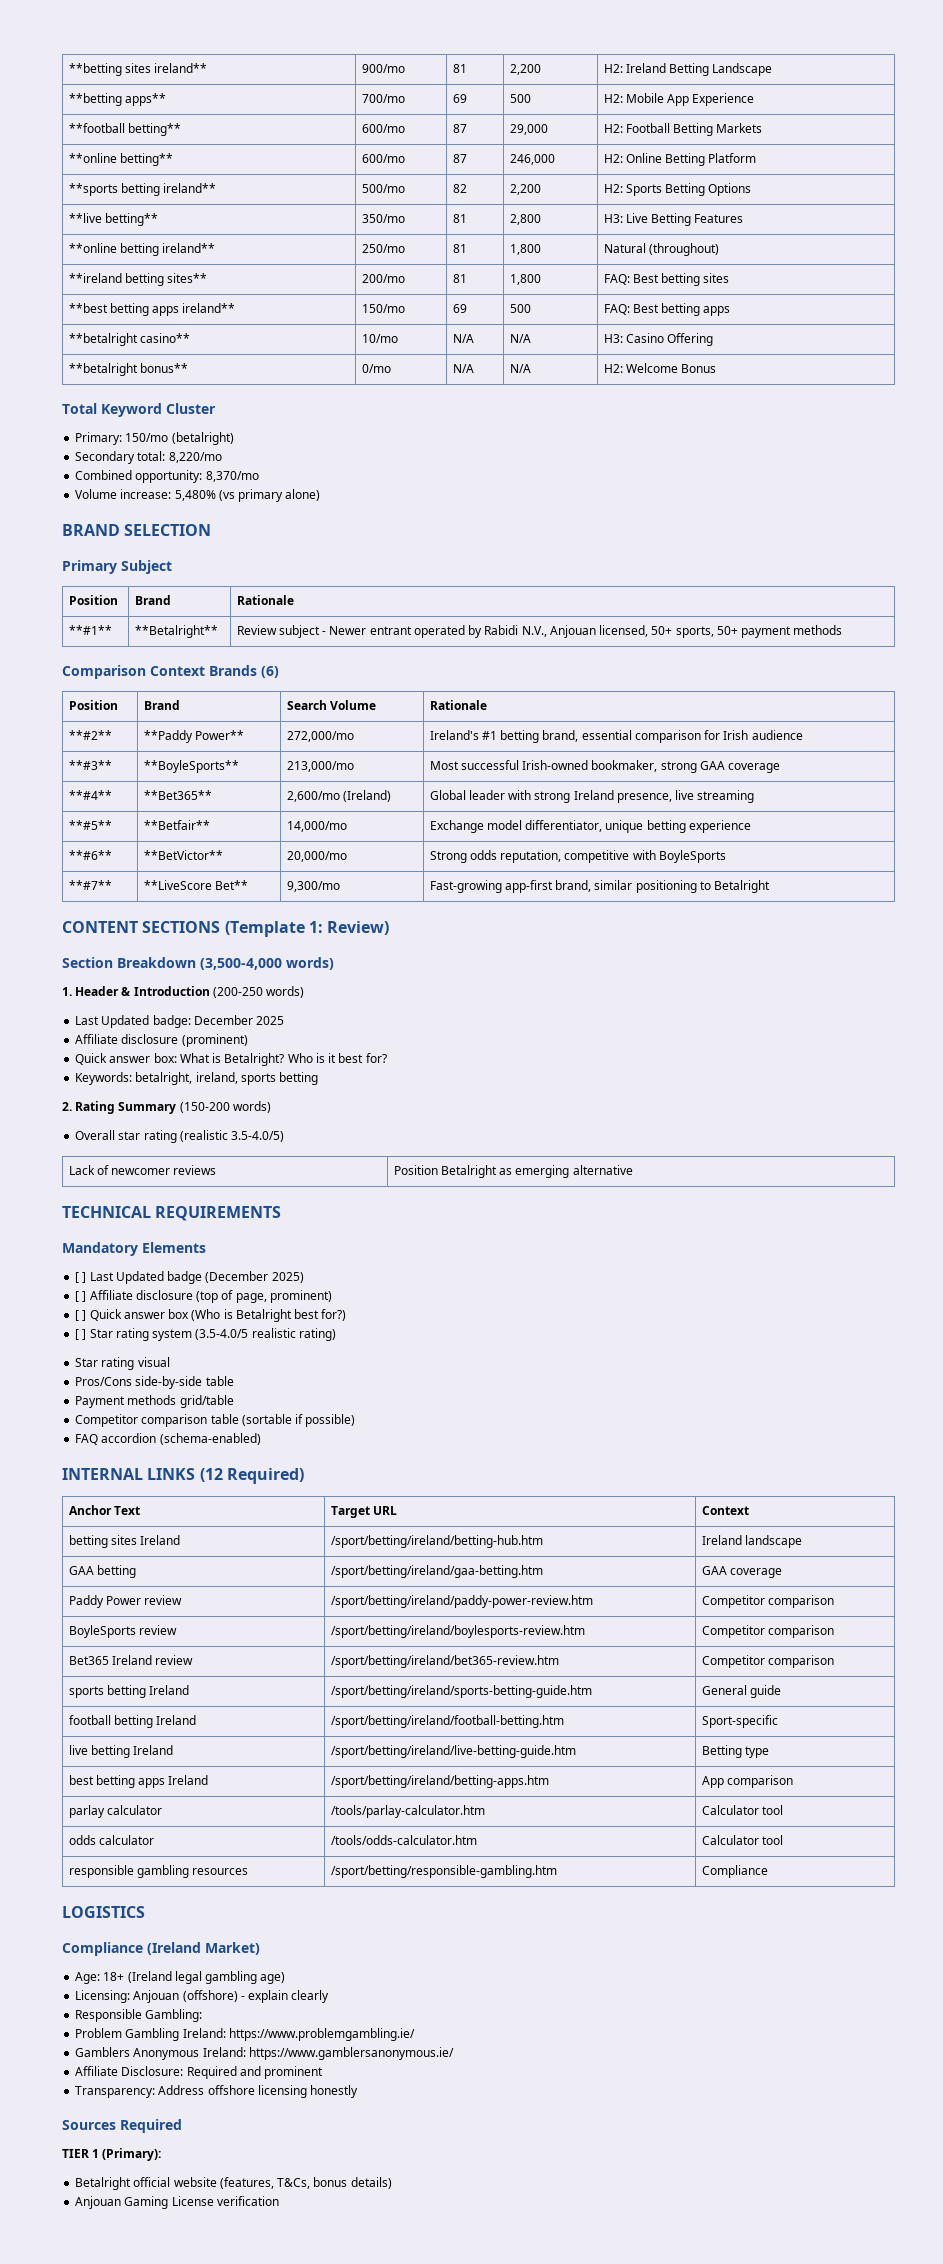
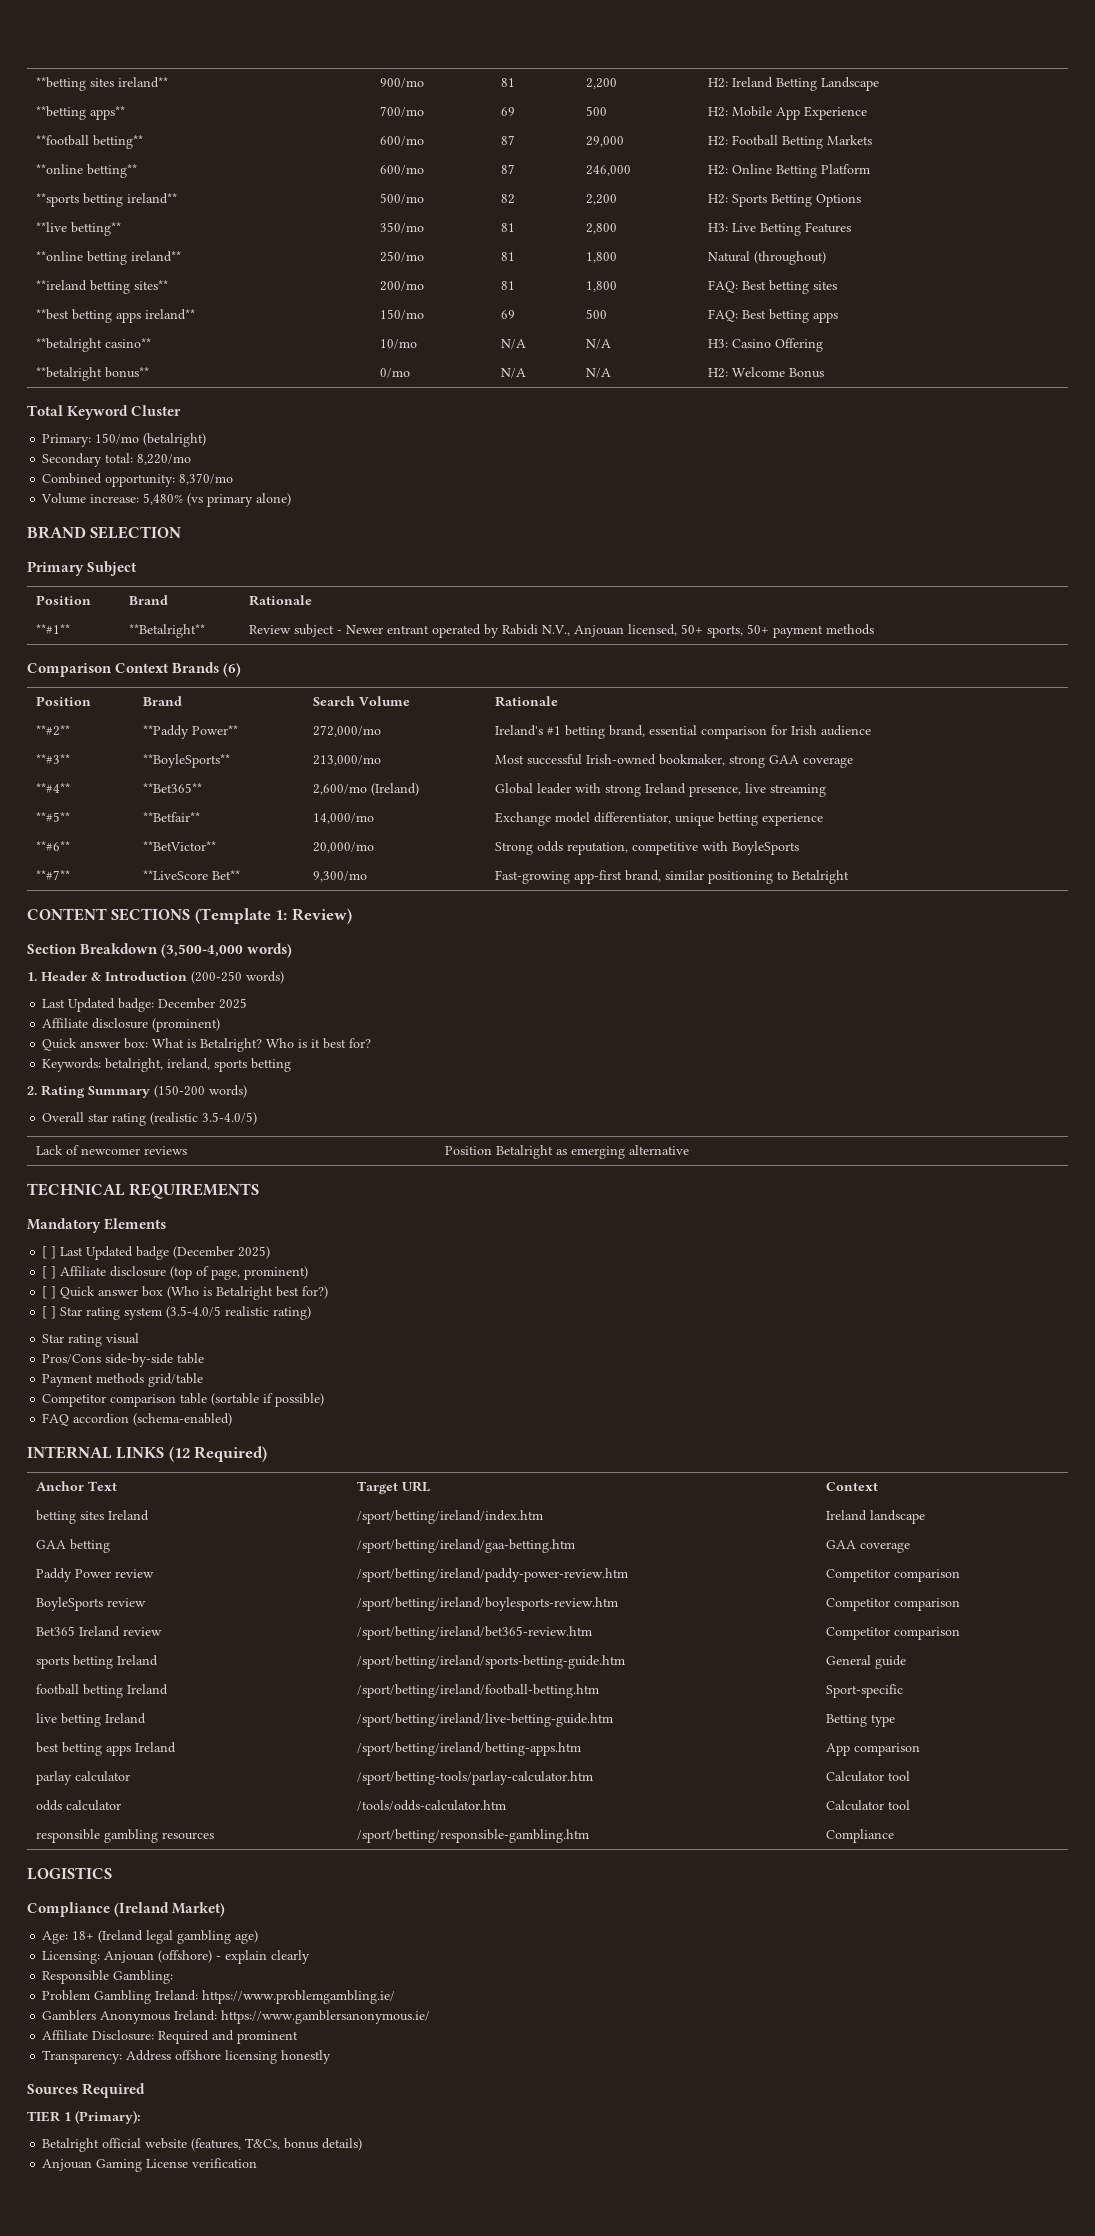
- betting sites Ireland | /sport/betting/ireland/betting-hub.htm | Ireland landscape
+ betting sites Ireland | /sport/betting/ireland/index.htm | Ireland landscape
- parlay calculator | /tools/parlay-calculator.htm | Calculator tool
+ parlay calculator | /sport/betting-tools/parlay-calculator.htm | Calculator tool

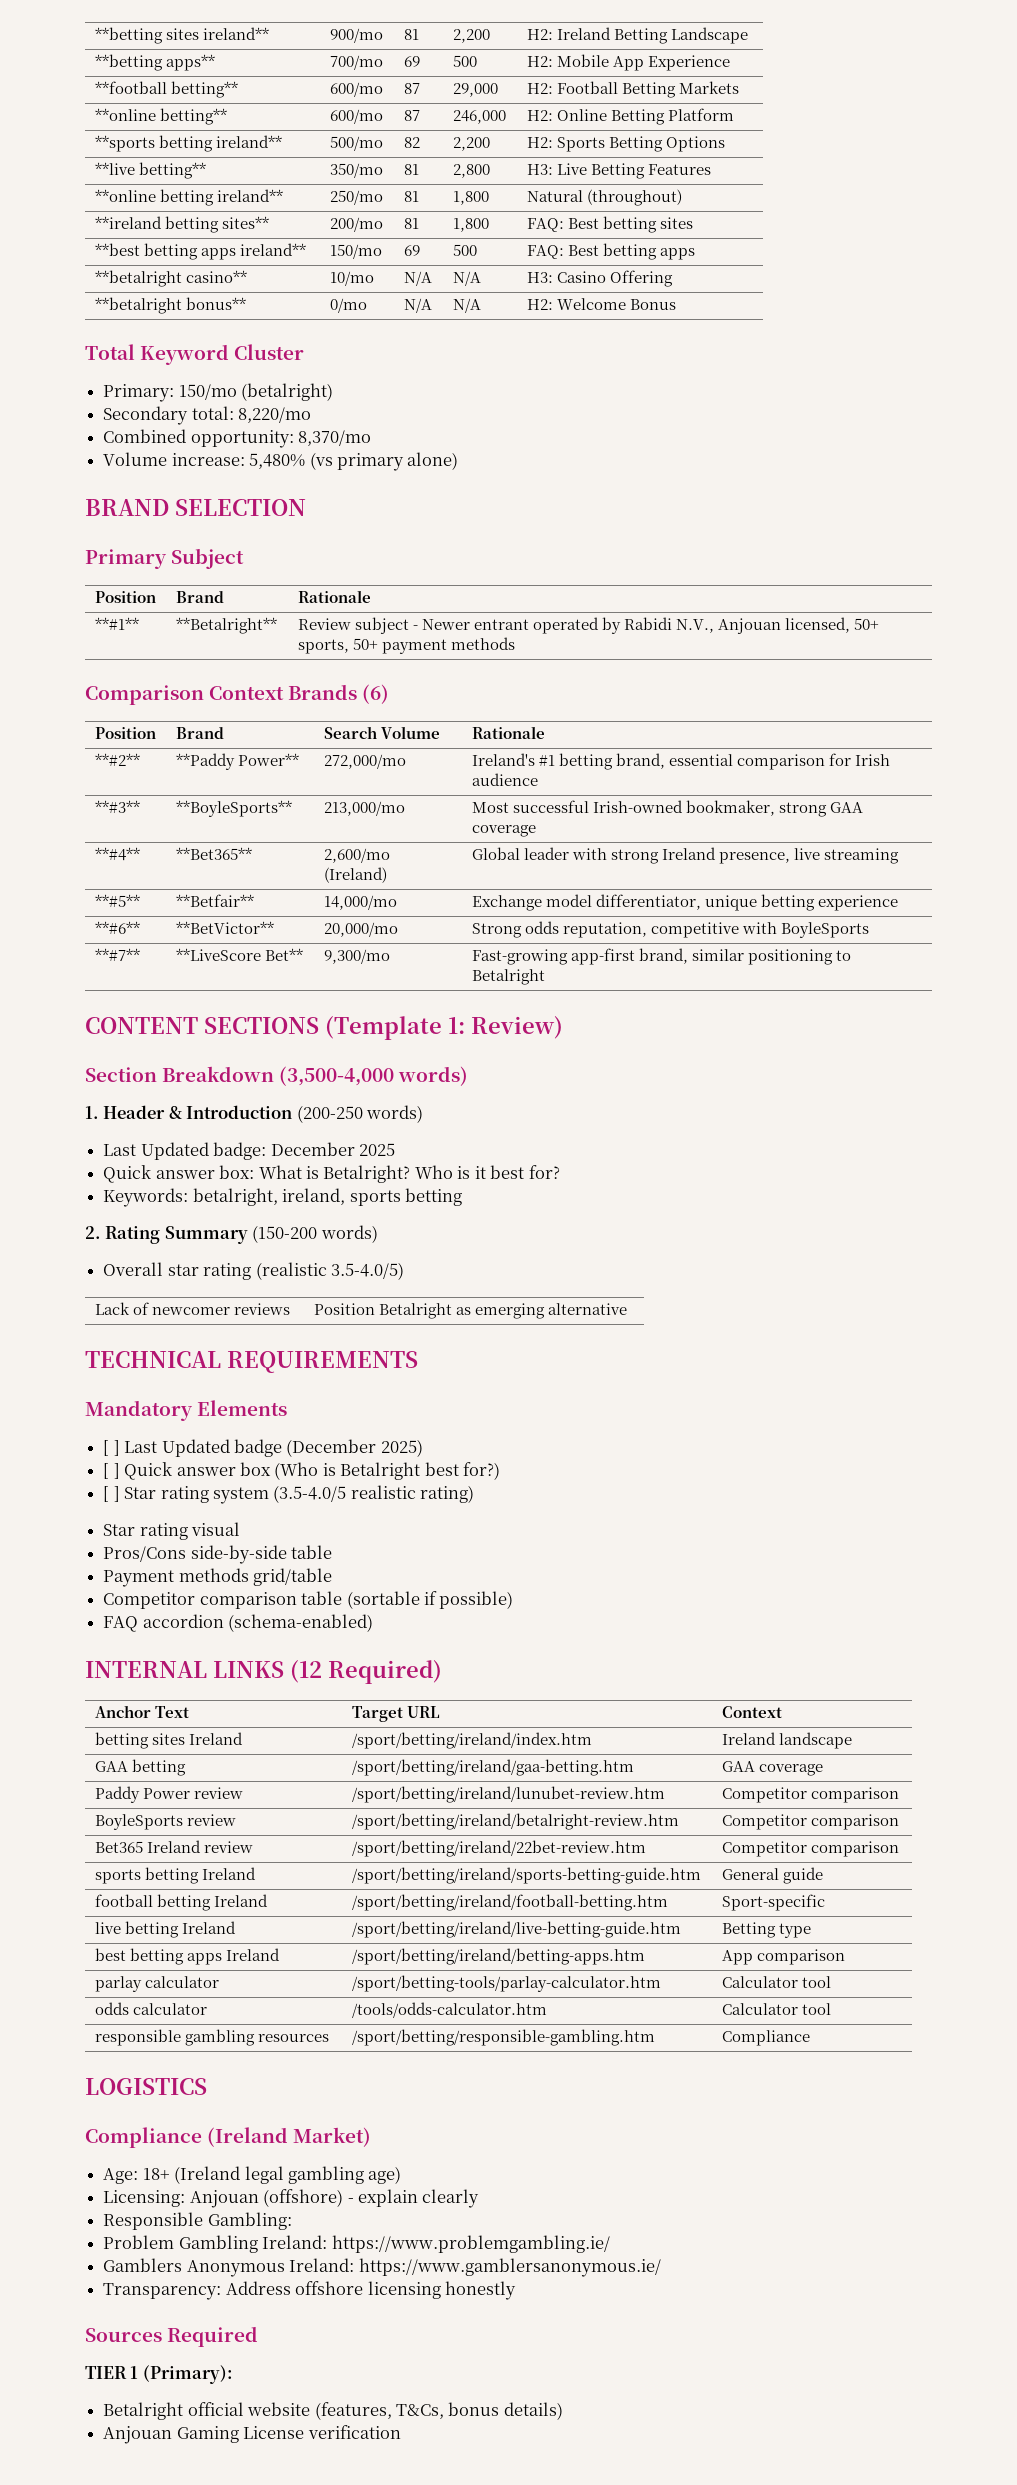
- Affiliate disclosure (prominent)
- [ ] Affiliate disclosure (top of page, prominent)
- Paddy Power review | /sport/betting/ireland/paddy-power-review.htm | Competitor comparison
+ Paddy Power review | /sport/betting/ireland/lunubet-review.htm | Competitor comparison
- BoyleSports review | /sport/betting/ireland/boylesports-review.htm | Competitor comparison
+ BoyleSports review | /sport/betting/ireland/betalright-review.htm | Competitor comparison
- Bet365 Ireland review | /sport/betting/ireland/bet365-review.htm | Competitor comparison
+ Bet365 Ireland review | /sport/betting/ireland/22bet-review.htm | Competitor comparison
- Affiliate Disclosure: Required and prominent

